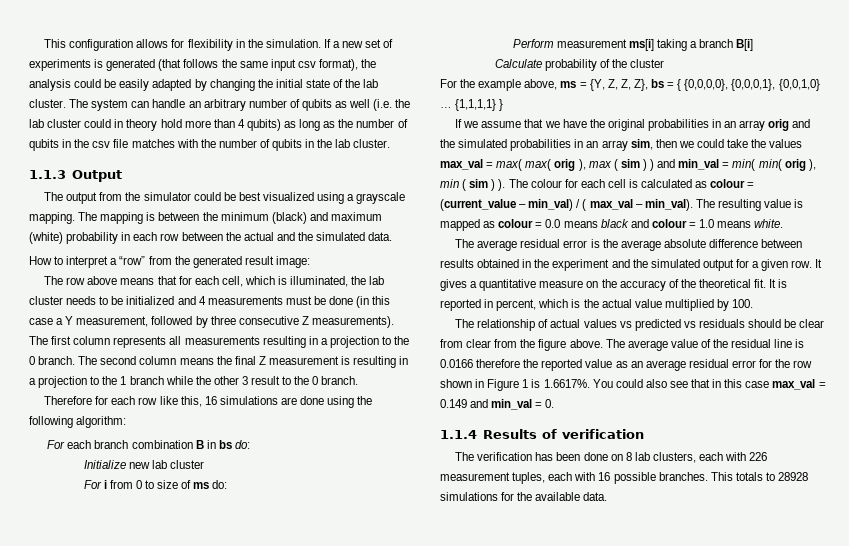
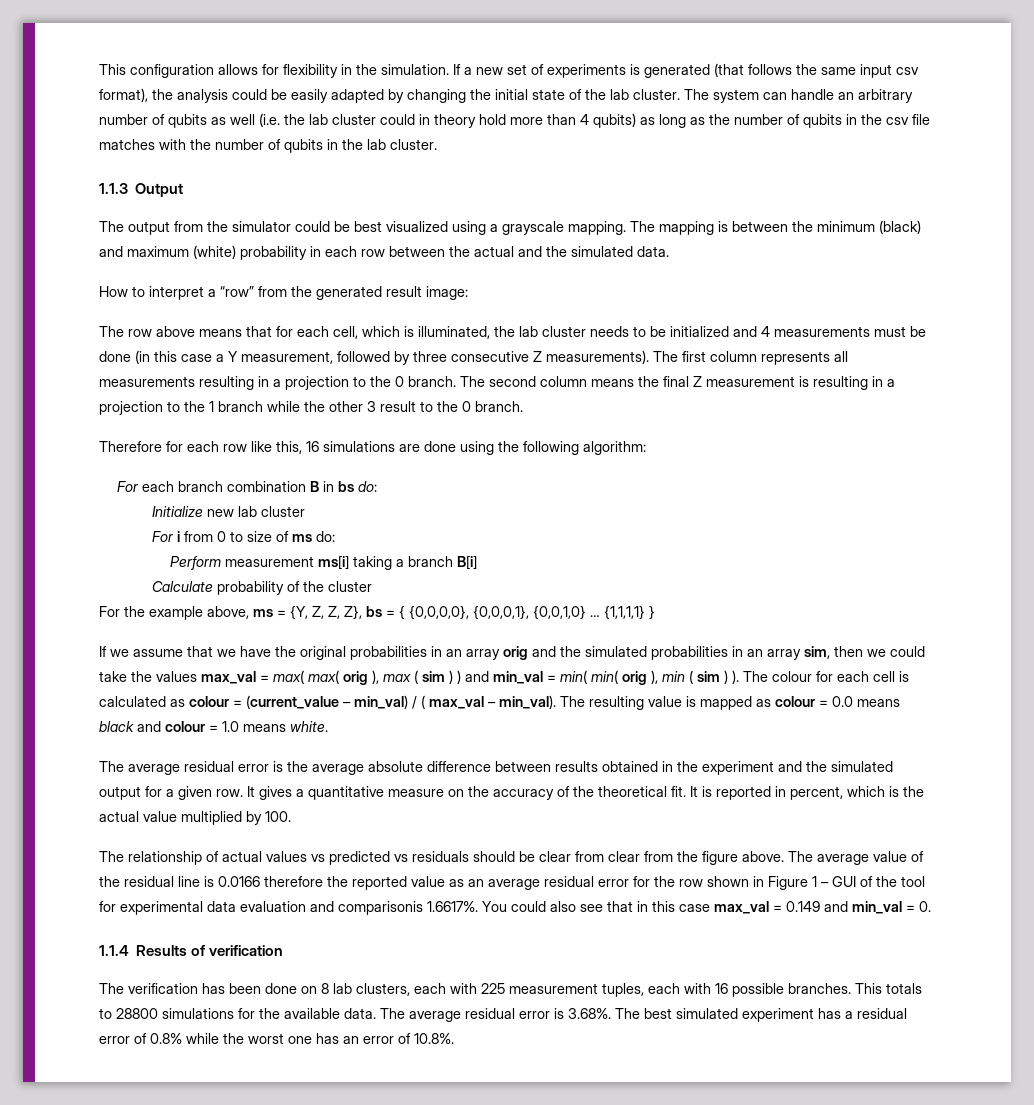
- The average value of the residual line is 0.0166 therefore the reported value as an average residual error for the row shown in Figure 1 is 1.6617%. You could also see that in this case max_val = 0.149 and min_val = 0.
+ The average value of the residual line is 0.0166 therefore the reported value as an average residual error for the row shown in Figure 1 – GUI of the tool for experimental data evaluation and comparisonis 1.6617%. You could also see that in this case max_val = 0.149 and min_val = 0.
- The verification has been done on 8 lab clusters, each with 226 measurement tuples, each with 16 possible branches.
+ The verification has been done on 8 lab clusters, each with 225 measurement tuples, each with 16 possible branches.
- This totals to 28928 simulations for the available data.
+ This totals to 28800 simulations for the available data.
+ The average residual error is 3.68%. The best simulated experiment has a residual error of 0.8% while the worst one has an error of 10.8%.

